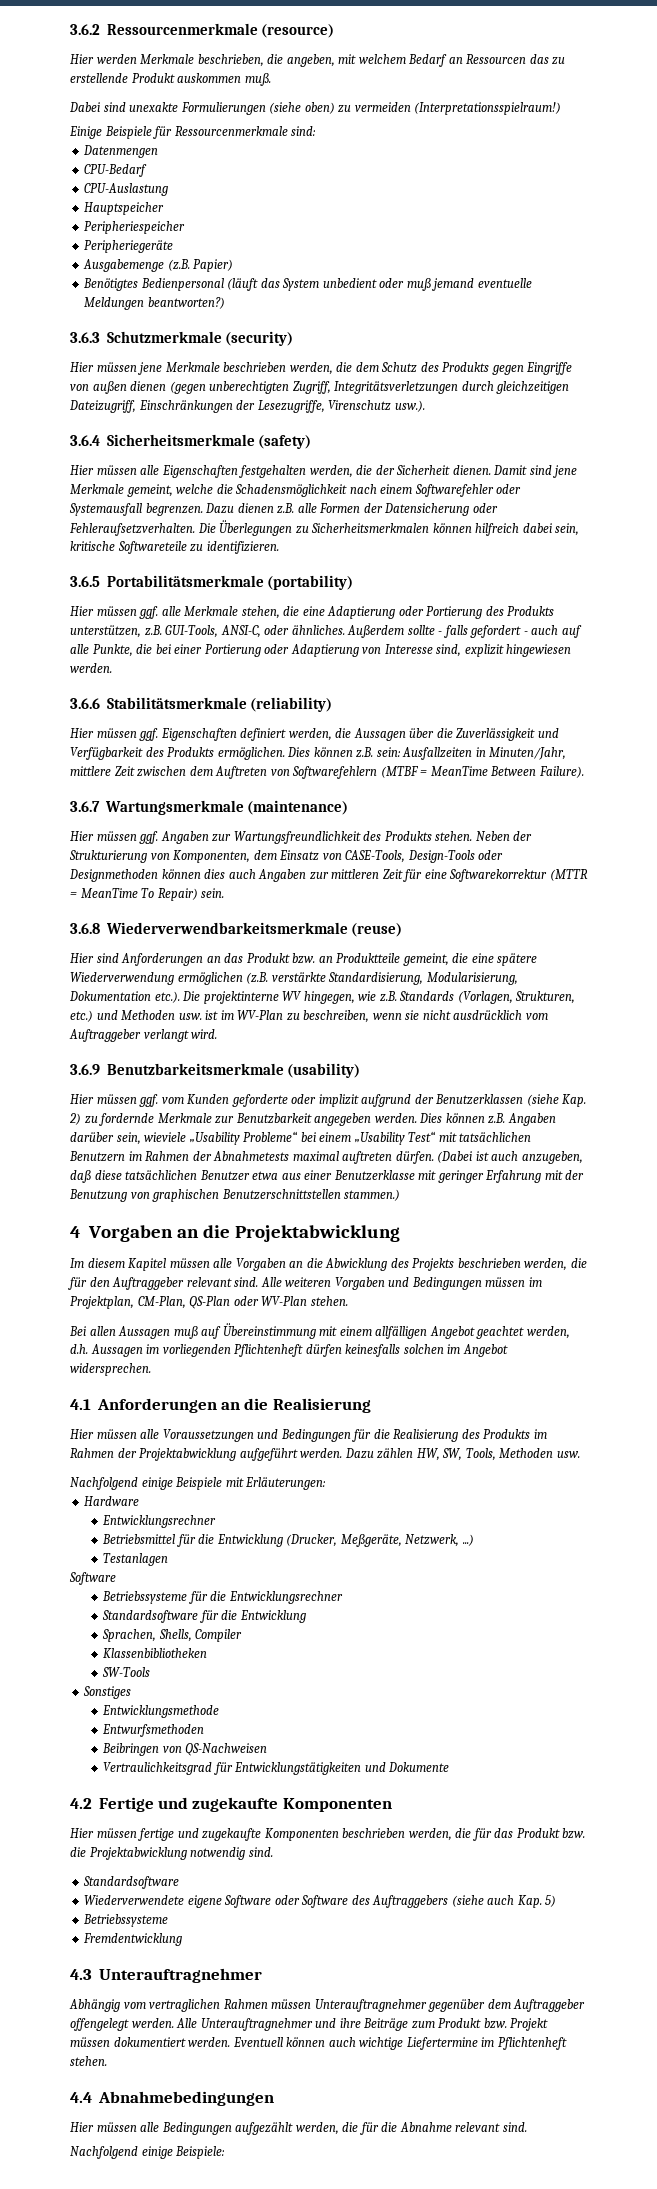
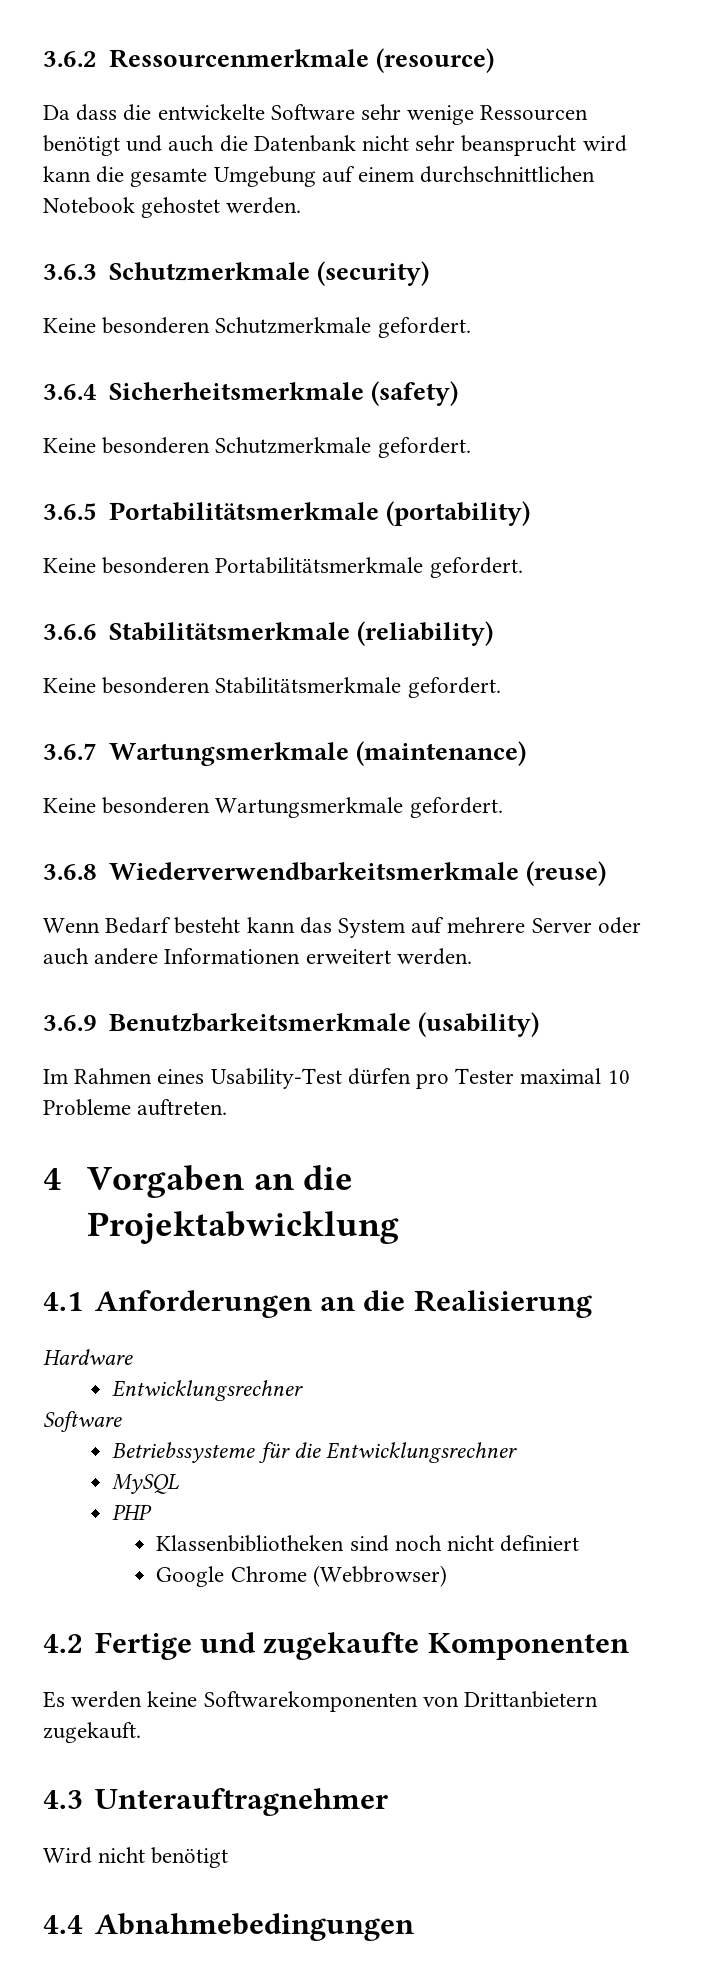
- Hier werden Merkmale beschrieben, die angeben, mit welchem Bedarf an Ressourcen das zu erstellende Produkt auskommen muß.
- Dabei sind unexakte Formulierungen (siehe oben) zu vermeiden (Interpretationsspielraum!)
- Einige Beispiele für Ressourcenmerkmale sind:
- Datenmengen
- CPU-Bedarf
- CPU-Auslastung
- Hauptspeicher
- Peripheriespeicher
- Peripheriegeräte
- Ausgabemenge (z.B. Papier)
- Benötigtes Bedienpersonal (läuft das System unbedient oder muß jemand eventuelle Meldungen beantworten?)
+ Da dass die entwickelte Software sehr wenige Ressourcen benötigt und auch die Datenbank nicht sehr beansprucht wird kann die gesamte Umgebung auf einem durchschnittlichen Notebook gehostet werden.
  3.6.3 Schutzmerkmale (security)
- Hier müssen jene Merkmale beschrieben werden, die dem Schutz des Produkts gegen Eingriffe von außen dienen (gegen unberechtigten Zugriff, Integritätsverletzungen durch gleichzeitigen Dateizugriff, Einschränkungen der Lesezugriffe, Virenschutz usw.).
+ Keine besonderen Schutzmerkmale gefordert.
  3.6.4 Sicherheitsmerkmale (safety)
- Hier müssen alle Eigenschaften festgehalten werden, die der Sicherheit dienen. Damit sind jene Merkmale gemeint, welche die Schadensmöglichkeit nach einem Softwarefehler oder Systemausfall begrenzen. Dazu dienen z.B. alle Formen der Datensicherung oder Fehleraufsetzverhalten. Die Überlegungen zu Sicherheitsmerkmalen können hilfreich dabei sein, kritische Softwareteile zu identifizieren.
+ Keine besonderen Schutzmerkmale gefordert.
  3.6.5 Portabilitätsmerkmale (portability)
- Hier müssen ggf. alle Merkmale stehen, die eine Adaptierung oder Portierung des Produkts unterstützen, z.B. GUI-Tools, ANSI-C, oder ähnliches. Außerdem sollte - falls gefordert - auch auf alle Punkte, die bei einer Portierung oder Adaptierung von Interesse sind, explizit hingewiesen werden.
+ Keine besonderen Portabilitätsmerkmale gefordert.
  3.6.6 Stabilitätsmerkmale (reliability)
- Hier müssen ggf. Eigenschaften definiert werden, die Aussagen über die Zuverlässigkeit und Verfügbarkeit des Produkts ermöglichen. Dies können z.B. sein: Ausfallzeiten in Minuten/Jahr, mittlere Zeit zwischen dem Auftreten von Softwarefehlern (MTBF = MeanTime Between Failure).
+ Keine besonderen Stabilitätsmerkmale gefordert.
  3.6.7 Wartungsmerkmale (maintenance)
- Hier müssen ggf. Angaben zur Wartungsfreundlichkeit des Produkts stehen. Neben der Strukturierung von Komponenten, dem Einsatz von CASE-Tools, Design-Tools oder Designmethoden können dies auch Angaben zur mittleren Zeit für eine Softwarekorrektur (MTTR = MeanTime To Repair) sein.
+ Keine besonderen Wartungsmerkmale gefordert.
  3.6.8 Wiederverwendbarkeitsmerkmale (reuse)
- Hier sind Anforderungen an das Produkt bzw. an Produktteile gemeint, die eine spätere Wiederverwendung ermöglichen (z.B. verstärkte Standardisierung, Modularisierung, Dokumentation etc.). Die projektinterne WV hingegen, wie z.B. Standards (Vorlagen, Strukturen, etc.) und Methoden usw. ist im WV-Plan zu beschreiben, wenn sie nicht ausdrücklich vom Auftraggeber verlangt wird.
+ Wenn Bedarf besteht kann das System auf mehrere Server oder auch andere Informationen erweitert werden.
  3.6.9 Benutzbarkeitsmerkmale (usability)
- Hier müssen ggf. vom Kunden geforderte oder implizit aufgrund der Benutzerklassen (siehe Kap. 2) zu fordernde Merkmale zur Benutzbarkeit angegeben werden. Dies können z.B. Angaben darüber sein, wieviele „Usability Probleme“ bei einem „Usability Test“ mit tatsächlichen Benutzern im Rahmen der Abnahmetests maximal auftreten dürfen. (Dabei ist auch anzugeben, daß diese tatsächlichen Benutzer etwa aus einer Benutzerklasse mit geringer Erfahrung mit der Benutzung von graphischen Benutzerschnittstellen stammen.)
+ Im Rahmen eines Usability-Test dürfen pro Tester maximal 10 Probleme auftreten.
- Im diesem Kapitel müssen alle Vorgaben an die Abwicklung des Projekts beschrieben werden, die für den Auftraggeber relevant sind. Alle weiteren Vorgaben und Bedingungen müssen im Projektplan, CM-Plan, QS-Plan oder WV-Plan stehen.
- Bei allen Aussagen muß auf Übereinstimmung mit einem allfälligen Angebot geachtet werden, d.h. Aussagen im vorliegenden Pflichtenheft dürfen keinesfalls solchen im Angebot widersprechen.
- Hier müssen alle Voraussetzungen und Bedingungen für die Realisierung des Produkts im Rahmen der Projektabwicklung aufgeführt werden. Dazu zählen HW, SW, Tools, Methoden usw.
- Nachfolgend einige Beispiele mit Erläuterungen:
  Hardware
  Entwicklungsrechner
- Betriebsmittel für die Entwicklung (Drucker, Meßgeräte, Netzwerk, ...)
- Testanlagen
- Standardsoftware für die Entwicklung
- Sprachen, Shells, Compiler
- Klassenbibliotheken
- SW-Tools
- Sonstiges
- Entwicklungsmethode
- Entwurfsmethoden
- Beibringen von QS-Nachweisen
- Vertraulichkeitsgrad für Entwicklungstätigkeiten und Dokumente
+ MySQL
+ PHP
+ Klassenbibliotheken sind noch nicht definiert
+ Google Chrome (Webbrowser)
- Hier müssen fertige und zugekaufte Komponenten beschrieben werden, die für das Produkt bzw. die Projektabwicklung notwendig sind.
- Standardsoftware
- Wiederverwendete eigene Software oder Software des Auftraggebers (siehe auch Kap. 5)
- Betriebssysteme
- Fremdentwicklung
+ Es werden keine Softwarekomponenten von Drittanbietern zugekauft.
  4.3 Unterauftragnehmer
- Abhängig vom vertraglichen Rahmen müssen Unterauftragnehmer gegenüber dem Auftraggeber offengelegt werden. Alle Unterauftragnehmer und ihre Beiträge zum Produkt bzw. Projekt müssen dokumentiert werden. Eventuell können auch wichtige Liefertermine im Pflichtenheft stehen.
+ Wird nicht benötigt
  4.4 Abnahmebedingungen
- Hier müssen alle Bedingungen aufgezählt werden, die für die Abnahme relevant sind.
- Nachfolgend einige Beispiele:

